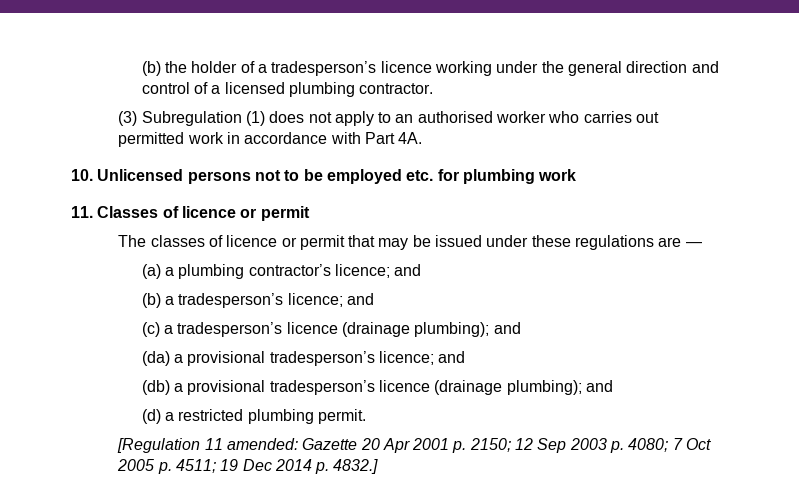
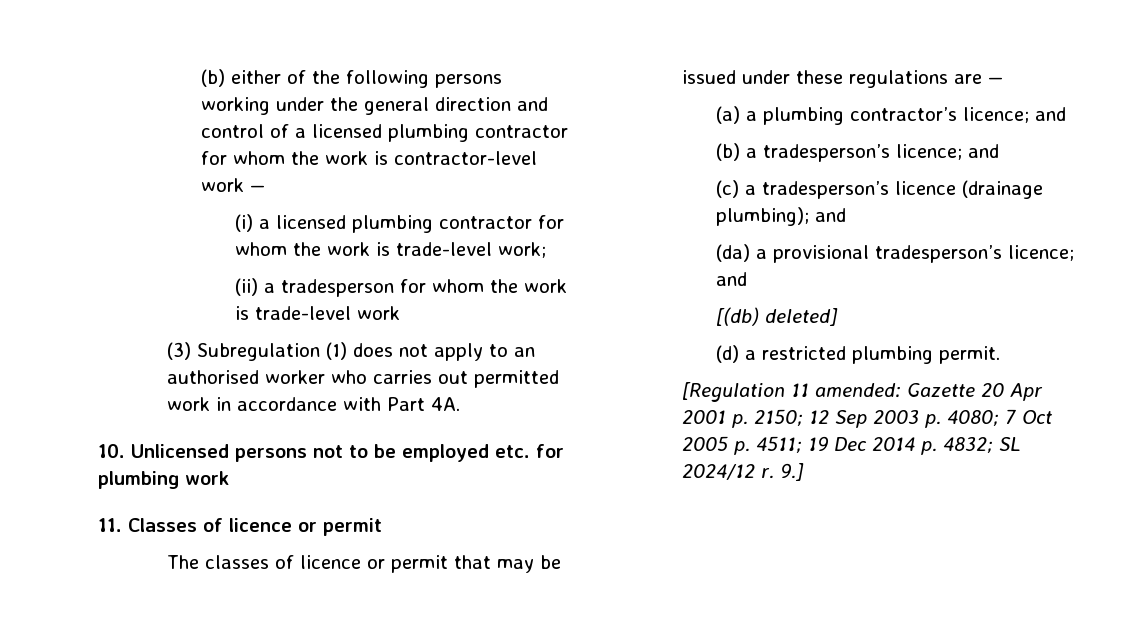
- (b) the holder of a tradesperson’s licence working under the general direction and control of a licensed plumbing contractor.
+ (b) either of the following persons working under the general direction and control of a licensed plumbing contractor for whom the work is contractor-level work —
+ (i) a licensed plumbing contractor for whom the work is trade-level work;
+ (ii) a tradesperson for whom the work is trade-level work
- (db) a provisional tradesperson’s licence (drainage plumbing); and
+ [(db) deleted]
- [Regulation 11 amended: Gazette 20 Apr 2001 p. 2150; 12 Sep 2003 p. 4080; 7 Oct 2005 p. 4511; 19 Dec 2014 p. 4832.]
+ [Regulation 11 amended: Gazette 20 Apr 2001 p. 2150; 12 Sep 2003 p. 4080; 7 Oct 2005 p. 4511; 19 Dec 2014 p. 4832; SL 2024/12 r. 9.]

